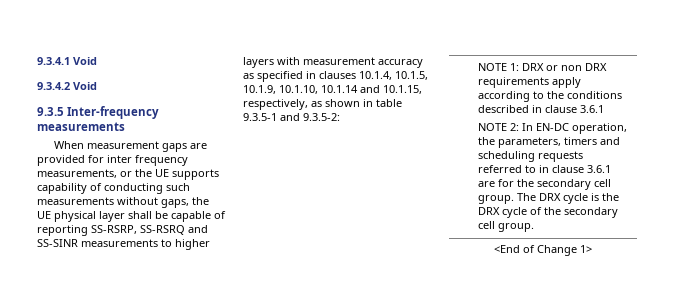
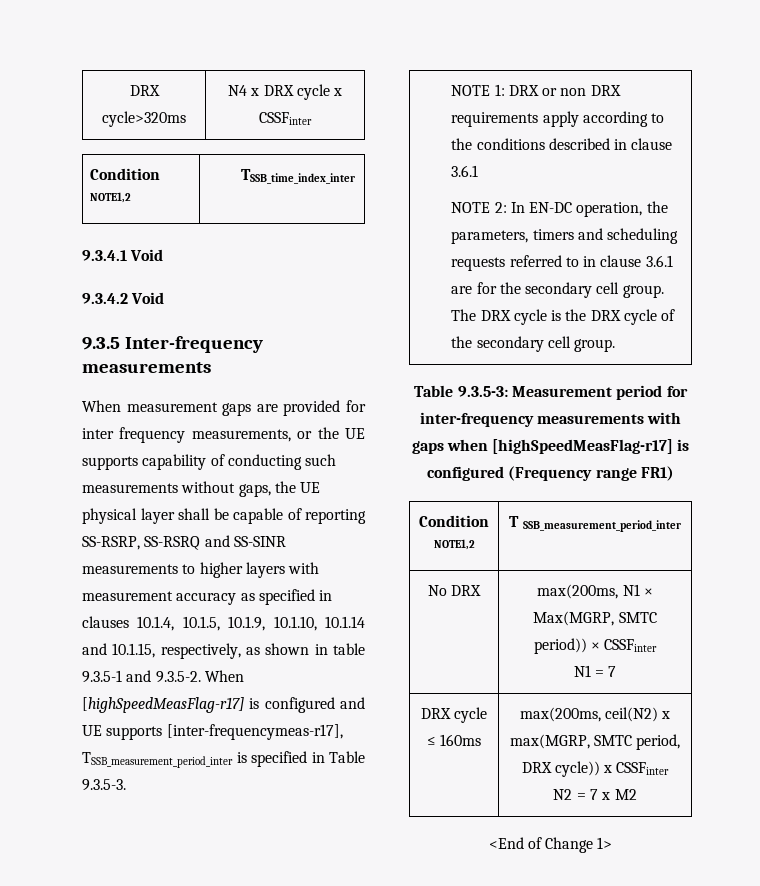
+ DRX cycle>320ms | N4 x DRX cycle x CSSFinter
+ Condition NOTE1,2 | TSSB_time_index_inter
- When measurement gaps are provided for inter frequency measurements, or the UE supports capability of conducting such measurements without gaps, the UE physical layer shall be capable of reporting SS-RSRP, SS-RSRQ and SS-SINR measurements to higher layers with measurement accuracy as specified in clauses 10.1.4, 10.1.5, 10.1.9, 10.1.10, 10.1.14 and 10.1.15, respectively, as shown in table 9.3.5-1 and 9.3.5-2:
+ When measurement gaps are provided for inter frequency measurements, or the UE supports capability of conducting such measurements without gaps, the UE physical layer shall be capable of reporting SS-RSRP, SS-RSRQ and SS-SINR measurements to higher layers with measurement accuracy as specified in clauses 10.1.4, 10.1.5, 10.1.9, 10.1.10, 10.1.14 and 10.1.15, respectively, as shown in table 9.3.5-1 and 9.3.5-2. When [highSpeedMeasFlag-r17] is configured and UE supports [inter-frequencymeas-r17], TSSB_measurement_period_inter is specified in Table 9.3.5-3.
+ Table 9.3.5-3: Measurement period for inter-frequency measurements with gaps when [highSpeedMeasFlag-r17] is configured (Frequency range FR1)
+ Condition NOTE1,2 | T SSB_measurement_period_inter
+ No DRX | max(200ms, N1 × Max(MGRP, SMTC period)) × CSSFinter
+ N1 = 7
+ DRX cycle ≤ 160ms | max(200ms, ceil(N2) x max(MGRP, SMTC period, DRX cycle)) x CSSFinter
+ N2 = 7 x M2

